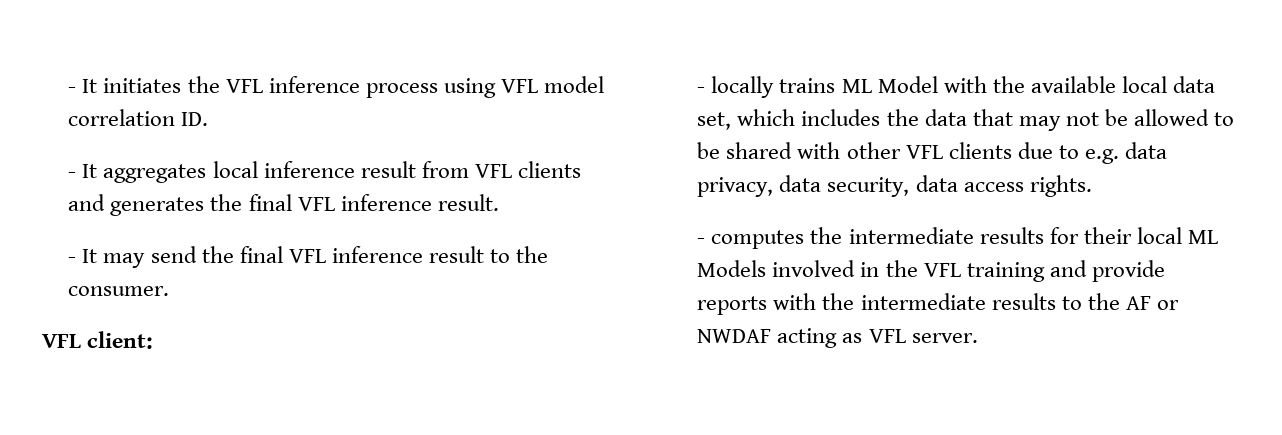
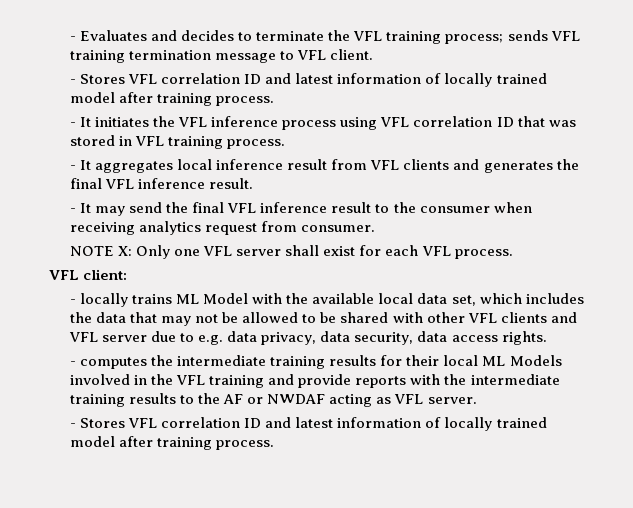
- - It initiates the VFL inference process using VFL model correlation ID.
+ - Evaluates and decides to terminate the VFL training process; sends VFL training termination message to VFL client.
+ - Stores VFL correlation ID and latest information of locally trained model after training process.
+ - It initiates the VFL inference process using VFL correlation ID that was stored in VFL training process.
- - It may send the final VFL inference result to the consumer.
+ - It may send the final VFL inference result to the consumer when receiving analytics request from consumer.
+ NOTE X: Only one VFL server shall exist for each VFL process.
- - locally trains ML Model with the available local data set, which includes the data that may not be allowed to be shared with other VFL clients due to e.g. data privacy, data security, data access rights.
+ - locally trains ML Model with the available local data set, which includes the data that may not be allowed to be shared with other VFL clients and VFL server due to e.g. data privacy, data security, data access rights.
- - computes the intermediate results for their local ML Models involved in the VFL training and provide reports with the intermediate results to the AF or NWDAF acting as VFL server.
+ - computes the intermediate training results for their local ML Models involved in the VFL training and provide reports with the intermediate training results to the AF or NWDAF acting as VFL server.
+ - Stores VFL correlation ID and latest information of locally trained model after training process.

